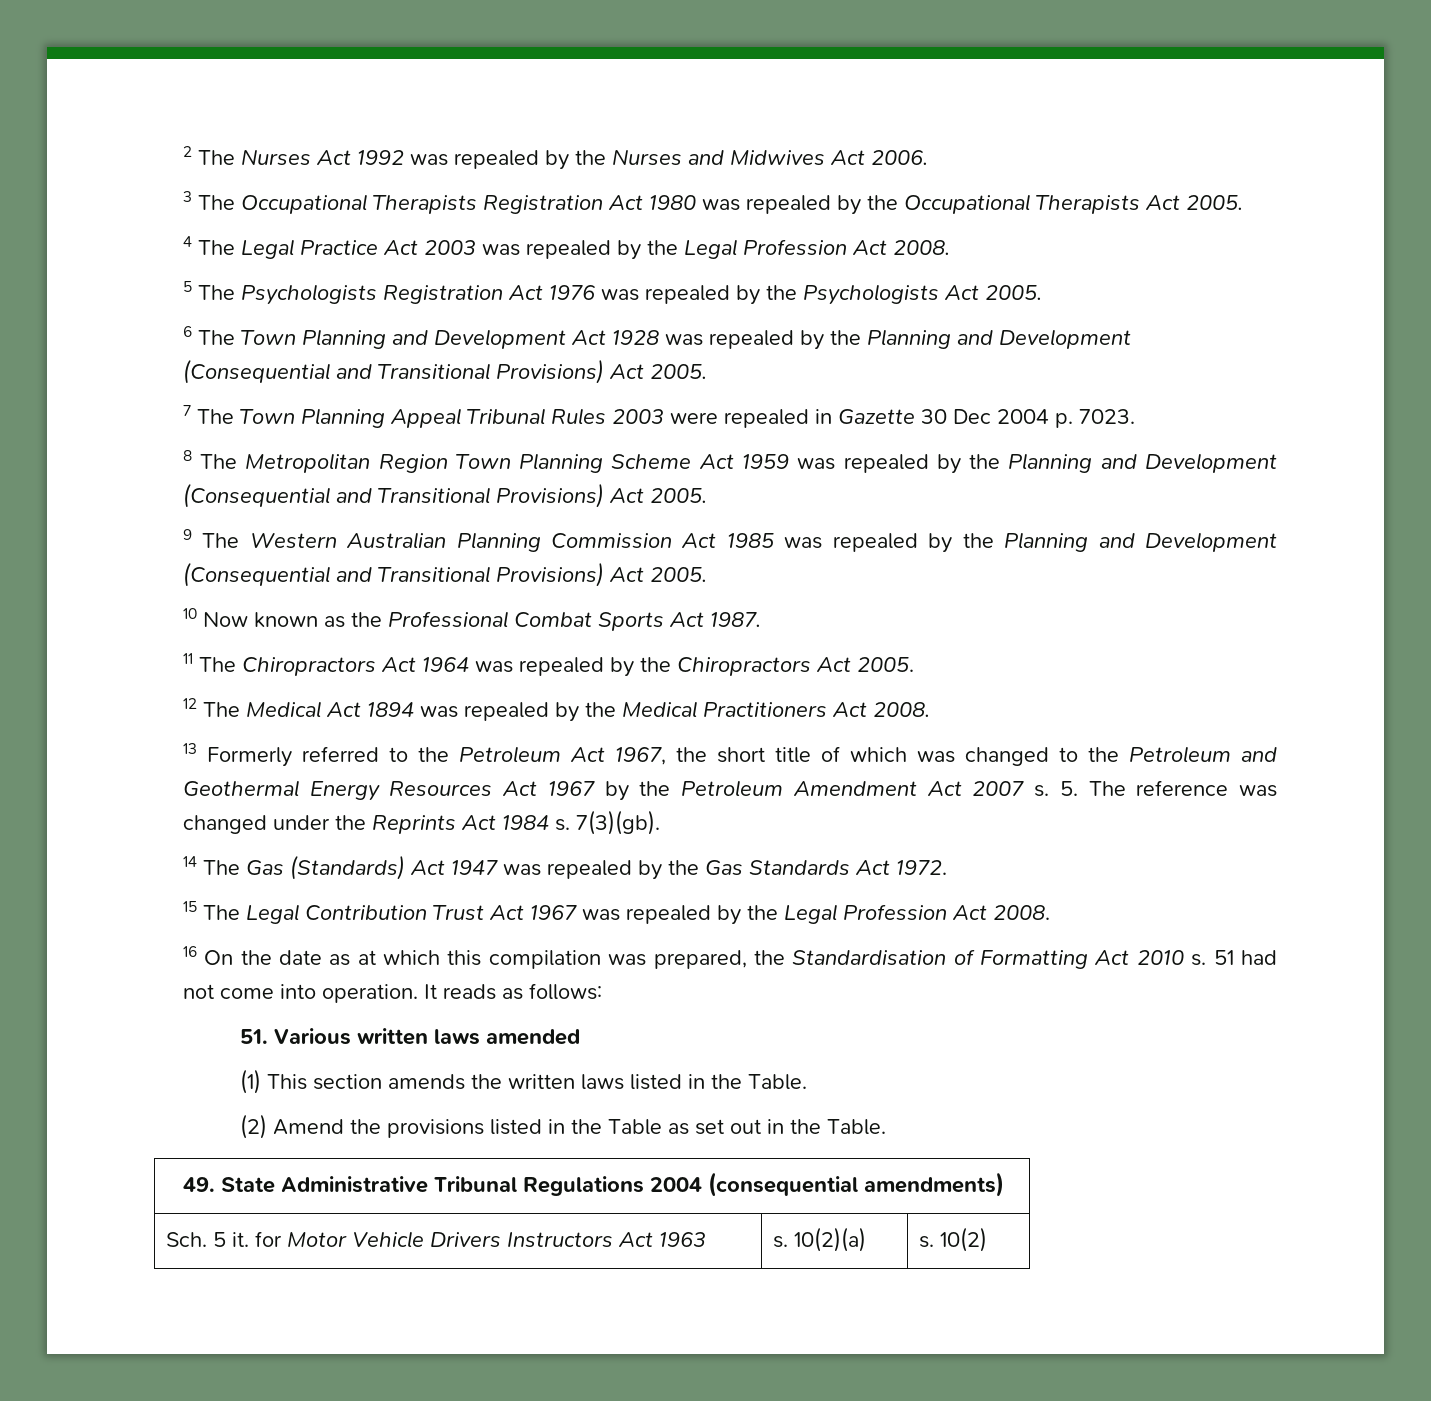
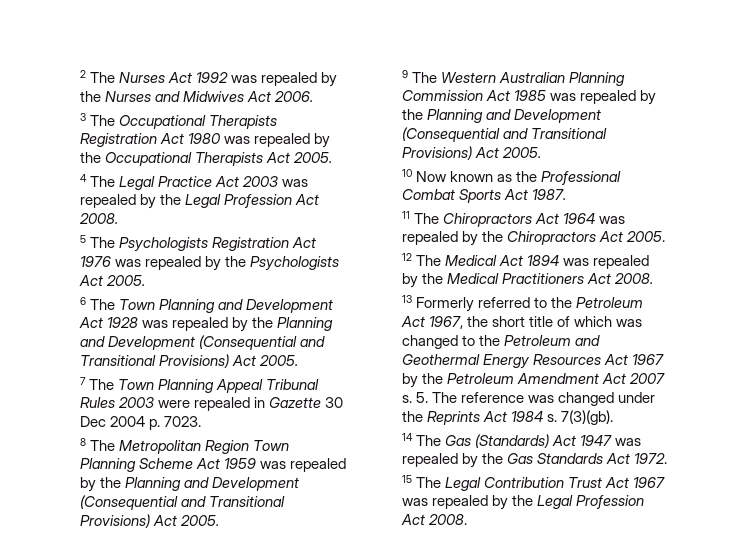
- 16 On the date as at which this compilation was prepared, the Standardisation of Formatting Act 2010 s. 51 had not come into operation. It reads as follows:
- 51. Various written laws amended
- (1) This section amends the written laws listed in the Table.
- (2) Amend the provisions listed in the Table as set out in the Table.
- 49. State Administrative Tribunal Regulations 2004 (consequential amendments)
- Sch. 5 it. for Motor Vehicle Drivers Instructors Act 1963 | s. 10(2)(a) | s. 10(2)

